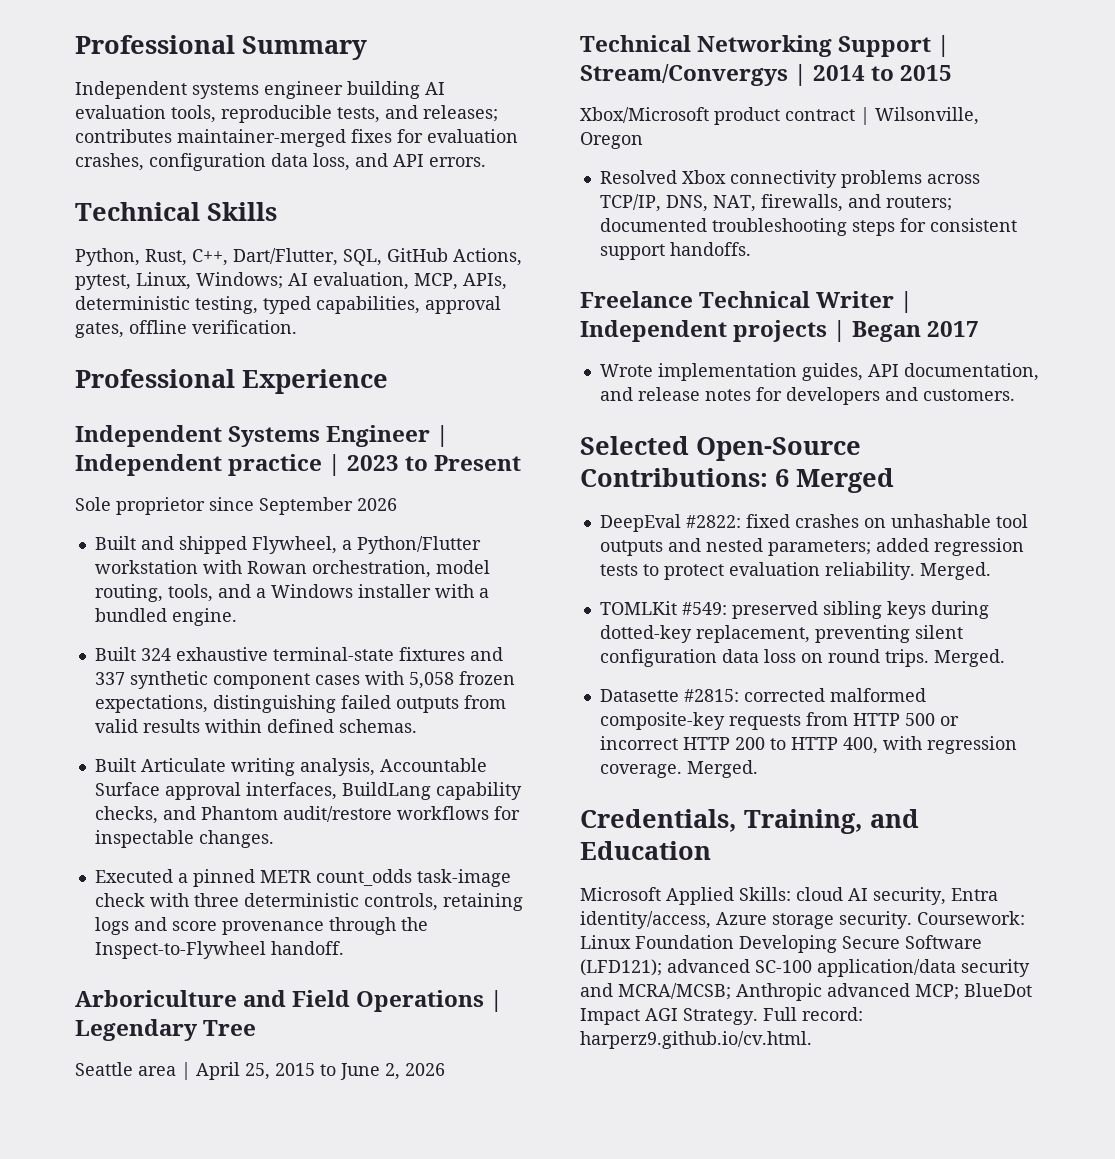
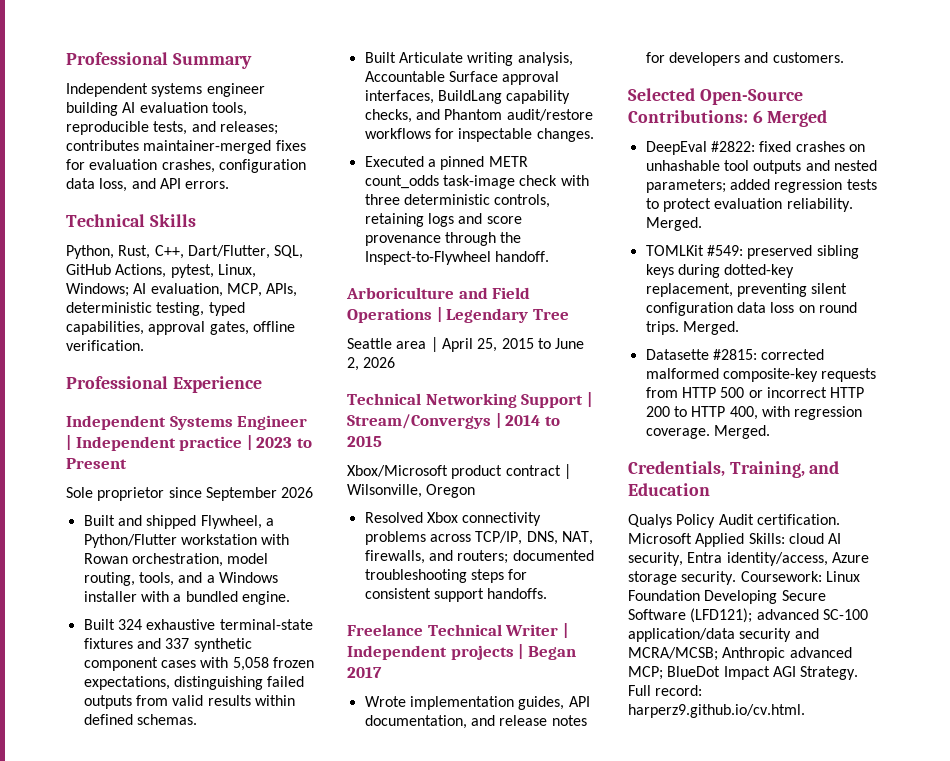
+ Qualys Policy Audit certification.

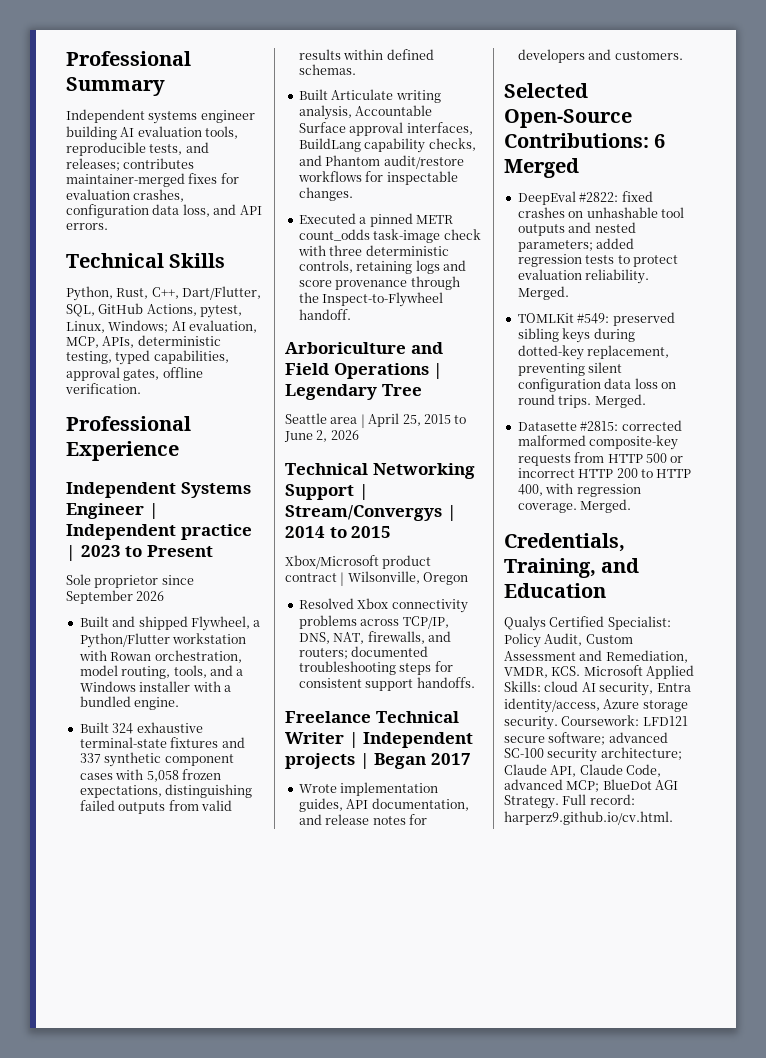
- Qualys Policy Audit certification. Microsoft Applied Skills: cloud AI security, Entra identity/access, Azure storage security.
+ Qualys Certified Specialist: Policy Audit, Custom Assessment and Remediation, VMDR, KCS. Microsoft Applied Skills: cloud AI security, Entra identity/access, Azure storage security.
- Coursework: Linux Foundation Developing Secure Software (LFD121); advanced SC-100 application/data security and MCRA/MCSB; Anthropic advanced MCP; BlueDot Impact AGI Strategy.
+ Coursework: LFD121 secure software; advanced SC-100 security architecture; Claude API, Claude Code, advanced MCP; BlueDot AGI Strategy.

